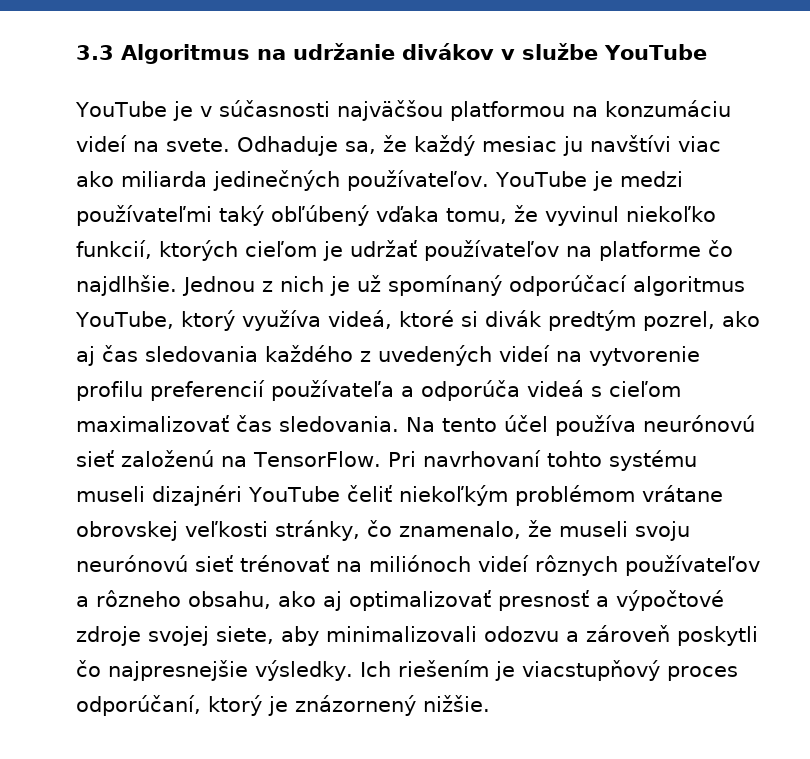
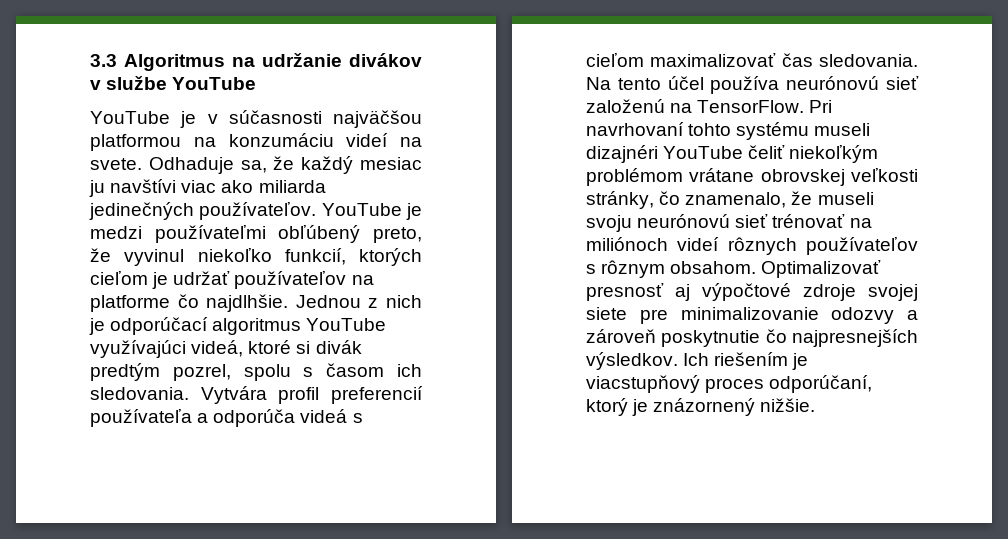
- YouTube je medzi používateľmi taký obľúbený vďaka tomu, že vyvinul niekoľko funkcií, ktorých cieľom je udržať používateľov na platforme čo najdlhšie.
+ YouTube je medzi používateľmi obľúbený preto, že vyvinul niekoľko funkcií, ktorých cieľom je udržať používateľov na platforme čo najdlhšie.
- Jednou z nich je už spomínaný odporúčací algoritmus YouTube, ktorý využíva videá, ktoré si divák predtým pozrel, ako aj čas sledovania každého z uvedených videí na vytvorenie profilu preferencií používateľa a odporúča videá s cieľom maximalizovať čas sledovania.
+ Jednou z nich je odporúčací algoritmus YouTube využívajúci videá, ktoré si divák predtým pozrel, spolu s časom ich sledovania. Vytvára profil preferencií používateľa a odporúča videá s cieľom maximalizovať čas sledovania.
- Pri navrhovaní tohto systému museli dizajnéri YouTube čeliť niekoľkým problémom vrátane obrovskej veľkosti stránky, čo znamenalo, že museli svoju neurónovú sieť trénovať na miliónoch videí rôznych používateľov a rôzneho obsahu, ako aj optimalizovať presnosť a výpočtové zdroje svojej siete, aby minimalizovali odozvu a zároveň poskytli čo najpresnejšie výsledky.
+ Pri navrhovaní tohto systému museli dizajnéri YouTube čeliť niekoľkým problémom vrátane obrovskej veľkosti stránky, čo znamenalo, že museli svoju neurónovú sieť trénovať na miliónoch videí rôznych používateľov s rôznym obsahom. Optimalizovať presnosť aj výpočtové zdroje svojej siete pre minimalizovanie odozvy a zároveň poskytnutie čo najpresnejších výsledkov.

